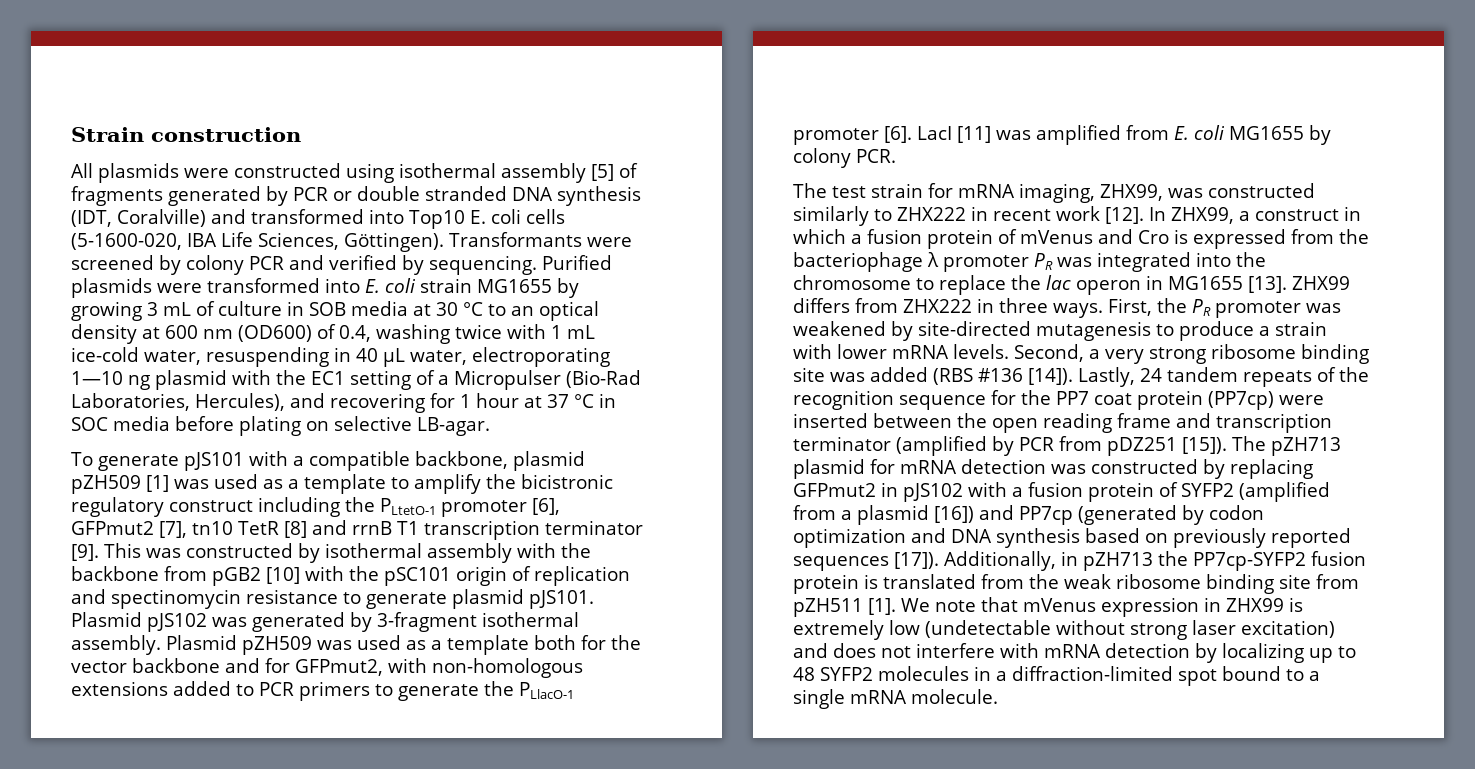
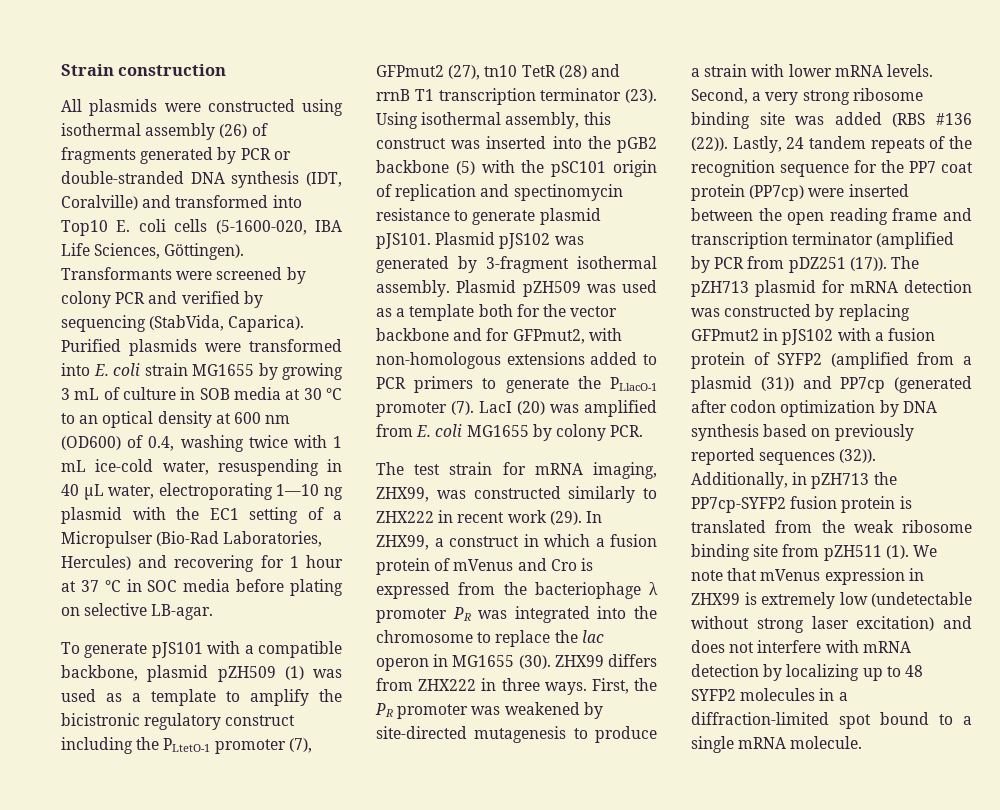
- All plasmids were constructed using isothermal assembly [5] of fragments generated by PCR or double stranded DNA synthesis (IDT, Coralville) and transformed into Top10 E. coli cells (5-1600-020, IBA Life Sciences, Göttingen).
+ All plasmids were constructed using isothermal assembly (26) of fragments generated by PCR or double-stranded DNA synthesis (IDT, Coralville) and transformed into Top10 E. coli cells (5-1600-020, IBA Life Sciences, Göttingen).
- Transformants were screened by colony PCR and verified by sequencing.
+ Transformants were screened by colony PCR and verified by sequencing (StabVida, Caparica).
- Purified plasmids were transformed into E. coli strain MG1655 by growing 3 mL of culture in SOB media at 30 °C to an optical density at 600 nm (OD600) of 0.4, washing twice with 1 mL ice-cold water, resuspending in 40 µL water, electroporating 1—10 ng plasmid with the EC1 setting of a Micropulser (Bio-Rad Laboratories, Hercules), and recovering for 1 hour at 37 °C in SOC media before plating on selective LB-agar.
+ Purified plasmids were transformed into E. coli strain MG1655 by growing 3 mL of culture in SOB media at 30 °C to an optical density at 600 nm (OD600) of 0.4, washing twice with 1 mL ice-cold water, resuspending in 40 µL water, electroporating 1—10 ng plasmid with the EC1 setting of a Micropulser (Bio-Rad Laboratories, Hercules) and recovering for 1 hour at 37 °C in SOC media before plating on selective LB-agar.
- To generate pJS101 with a compatible backbone, plasmid pZH509 [1] was used as a template to amplify the bicistronic regulatory construct including the PLtetO-1 promoter [6], GFPmut2 [7], tn10 TetR [8] and rrnB T1 transcription terminator [9]. This was constructed by isothermal assembly with the backbone from pGB2 [10] with the pSC101 origin of replication and spectinomycin resistance to generate plasmid pJS101.
+ To generate pJS101 with a compatible backbone, plasmid pZH509 (1) was used as a template to amplify the bicistronic regulatory construct including the PLtetO-1 promoter (7), GFPmut2 (27), tn10 TetR (28) and rrnB T1 transcription terminator (23). Using isothermal assembly, this construct was inserted into the pGB2 backbone (5) with the pSC101 origin of replication and spectinomycin resistance to generate plasmid pJS101.
- Plasmid pZH509 was used as a template both for the vector backbone and for GFPmut2, with non-homologous extensions added to PCR primers to generate the PLlacO-1 promoter [6]. LacI [11] was amplified from E. coli MG1655 by colony PCR.
+ Plasmid pZH509 was used as a template both for the vector backbone and for GFPmut2, with non-homologous extensions added to PCR primers to generate the PLlacO-1 promoter (7). LacI (20) was amplified from E. coli MG1655 by colony PCR.
- The test strain for mRNA imaging, ZHX99, was constructed similarly to ZHX222 in recent work [12].
+ The test strain for mRNA imaging, ZHX99, was constructed similarly to ZHX222 in recent work (29).
- In ZHX99, a construct in which a fusion protein of mVenus and Cro is expressed from the bacteriophage λ promoter PR was integrated into the chromosome to replace the lac operon in MG1655 [13].
+ In ZHX99, a construct in which a fusion protein of mVenus and Cro is expressed from the bacteriophage λ promoter PR was integrated into the chromosome to replace the lac operon in MG1655 (30).
- Second, a very strong ribosome binding site was added (RBS #136 [14]).
+ Second, a very strong ribosome binding site was added (RBS #136 (22)).
- Lastly, 24 tandem repeats of the recognition sequence for the PP7 coat protein (PP7cp) were inserted between the open reading frame and transcription terminator (amplified by PCR from pDZ251 [15]).
+ Lastly, 24 tandem repeats of the recognition sequence for the PP7 coat protein (PP7cp) were inserted between the open reading frame and transcription terminator (amplified by PCR from pDZ251 (17)).
- The pZH713 plasmid for mRNA detection was constructed by replacing GFPmut2 in pJS102 with a fusion protein of SYFP2 (amplified from a plasmid [16]) and PP7cp (generated by codon optimization and DNA synthesis based on previously reported sequences [17]).
+ The pZH713 plasmid for mRNA detection was constructed by replacing GFPmut2 in pJS102 with a fusion protein of SYFP2 (amplified from a plasmid (31)) and PP7cp (generated after codon optimization by DNA synthesis based on previously reported sequences (32)).
- Additionally, in pZH713 the PP7cp-SYFP2 fusion protein is translated from the weak ribosome binding site from pZH511 [1].
+ Additionally, in pZH713 the PP7cp-SYFP2 fusion protein is translated from the weak ribosome binding site from pZH511 (1).

